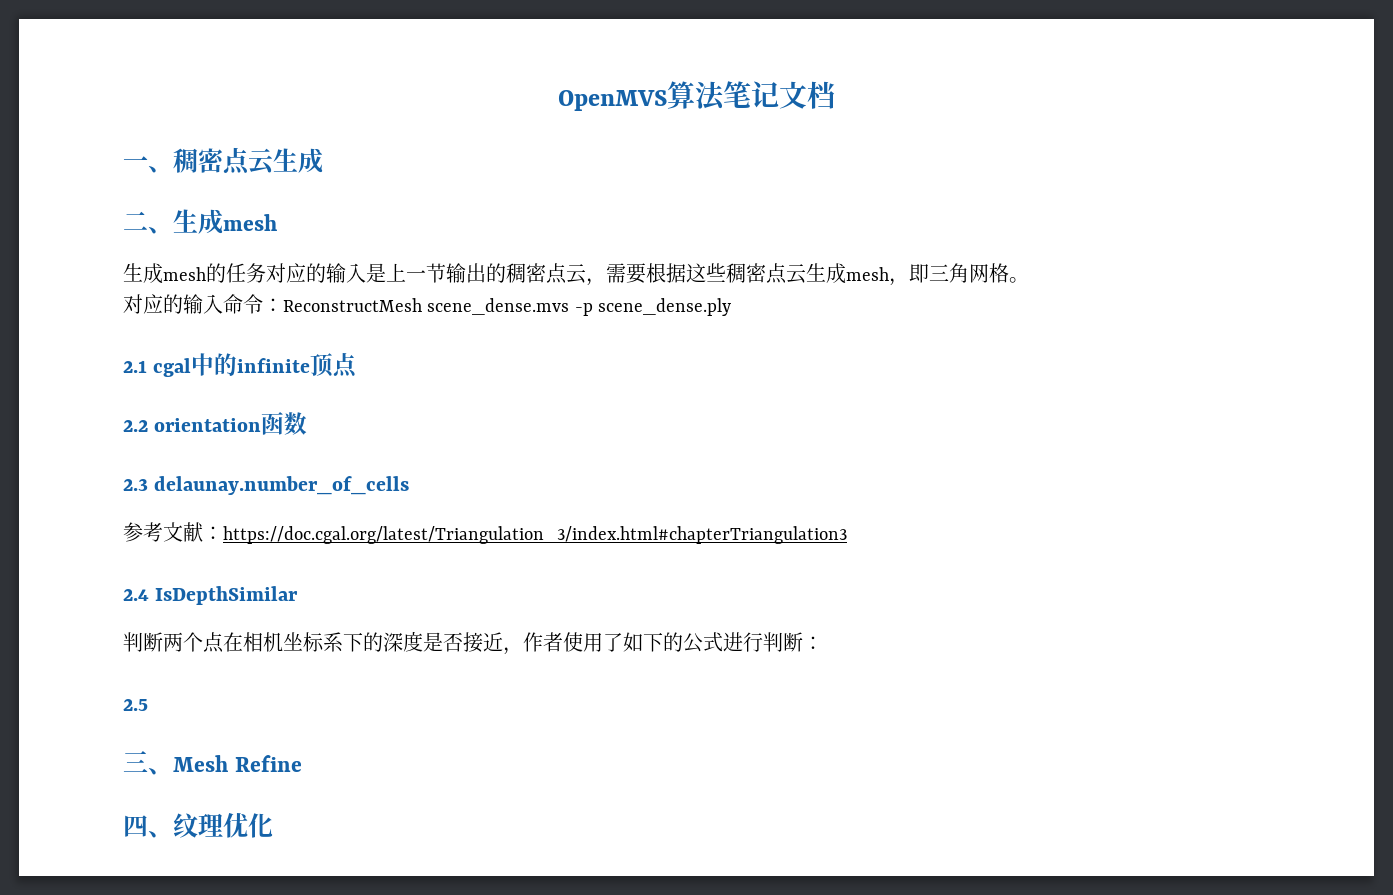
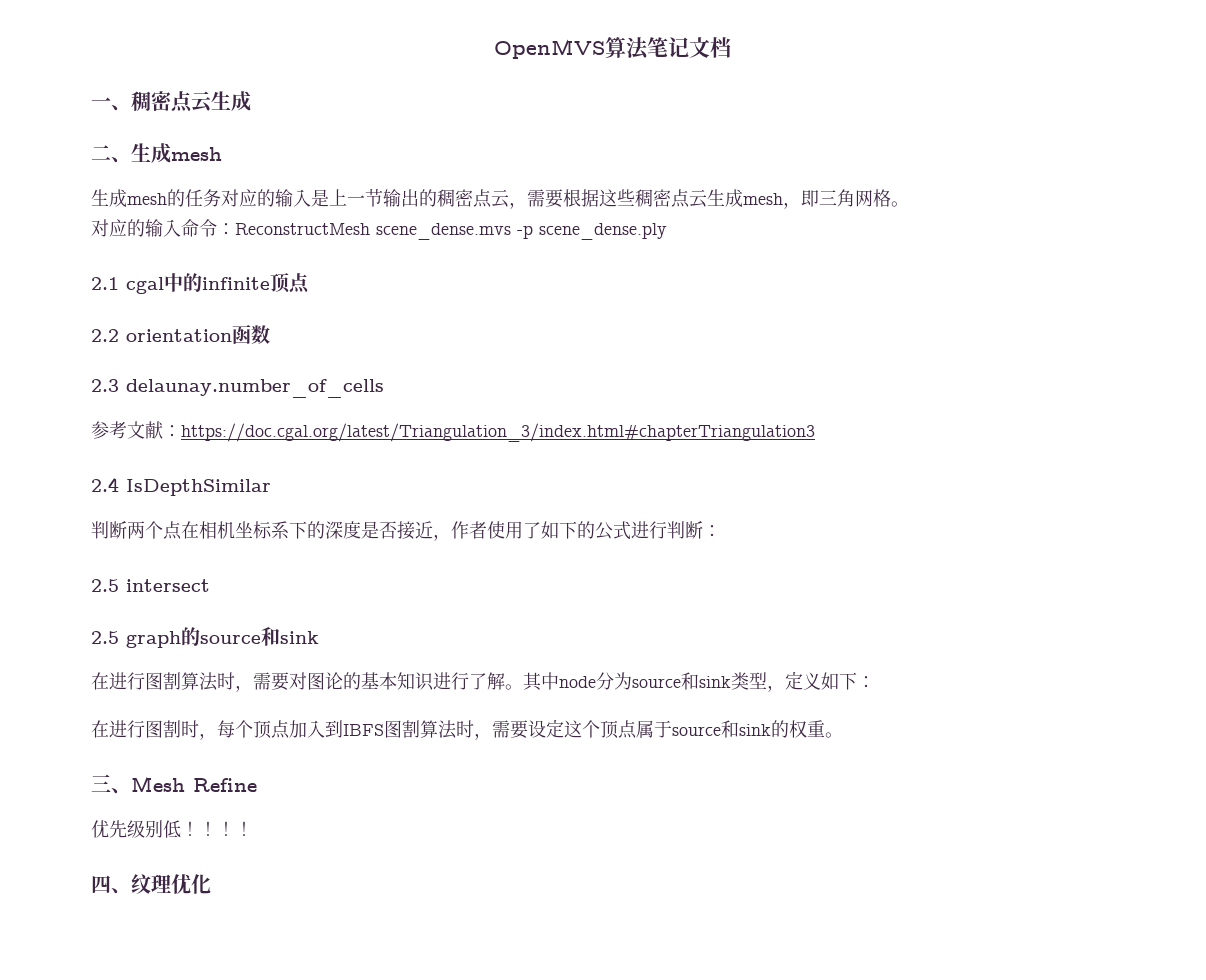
- 2.5
+ 2.5 intersect
+ 2.5 graph的source和sink
+ 在进行图割算法时，需要对图论的基本知识进行了解。其中node分为source和sink类型，定义如下：
+ 在进行图割时，每个顶点加入到IBFS图割算法时，需要设定这个顶点属于source和sink的权重。
+ 优先级别低！！！！

